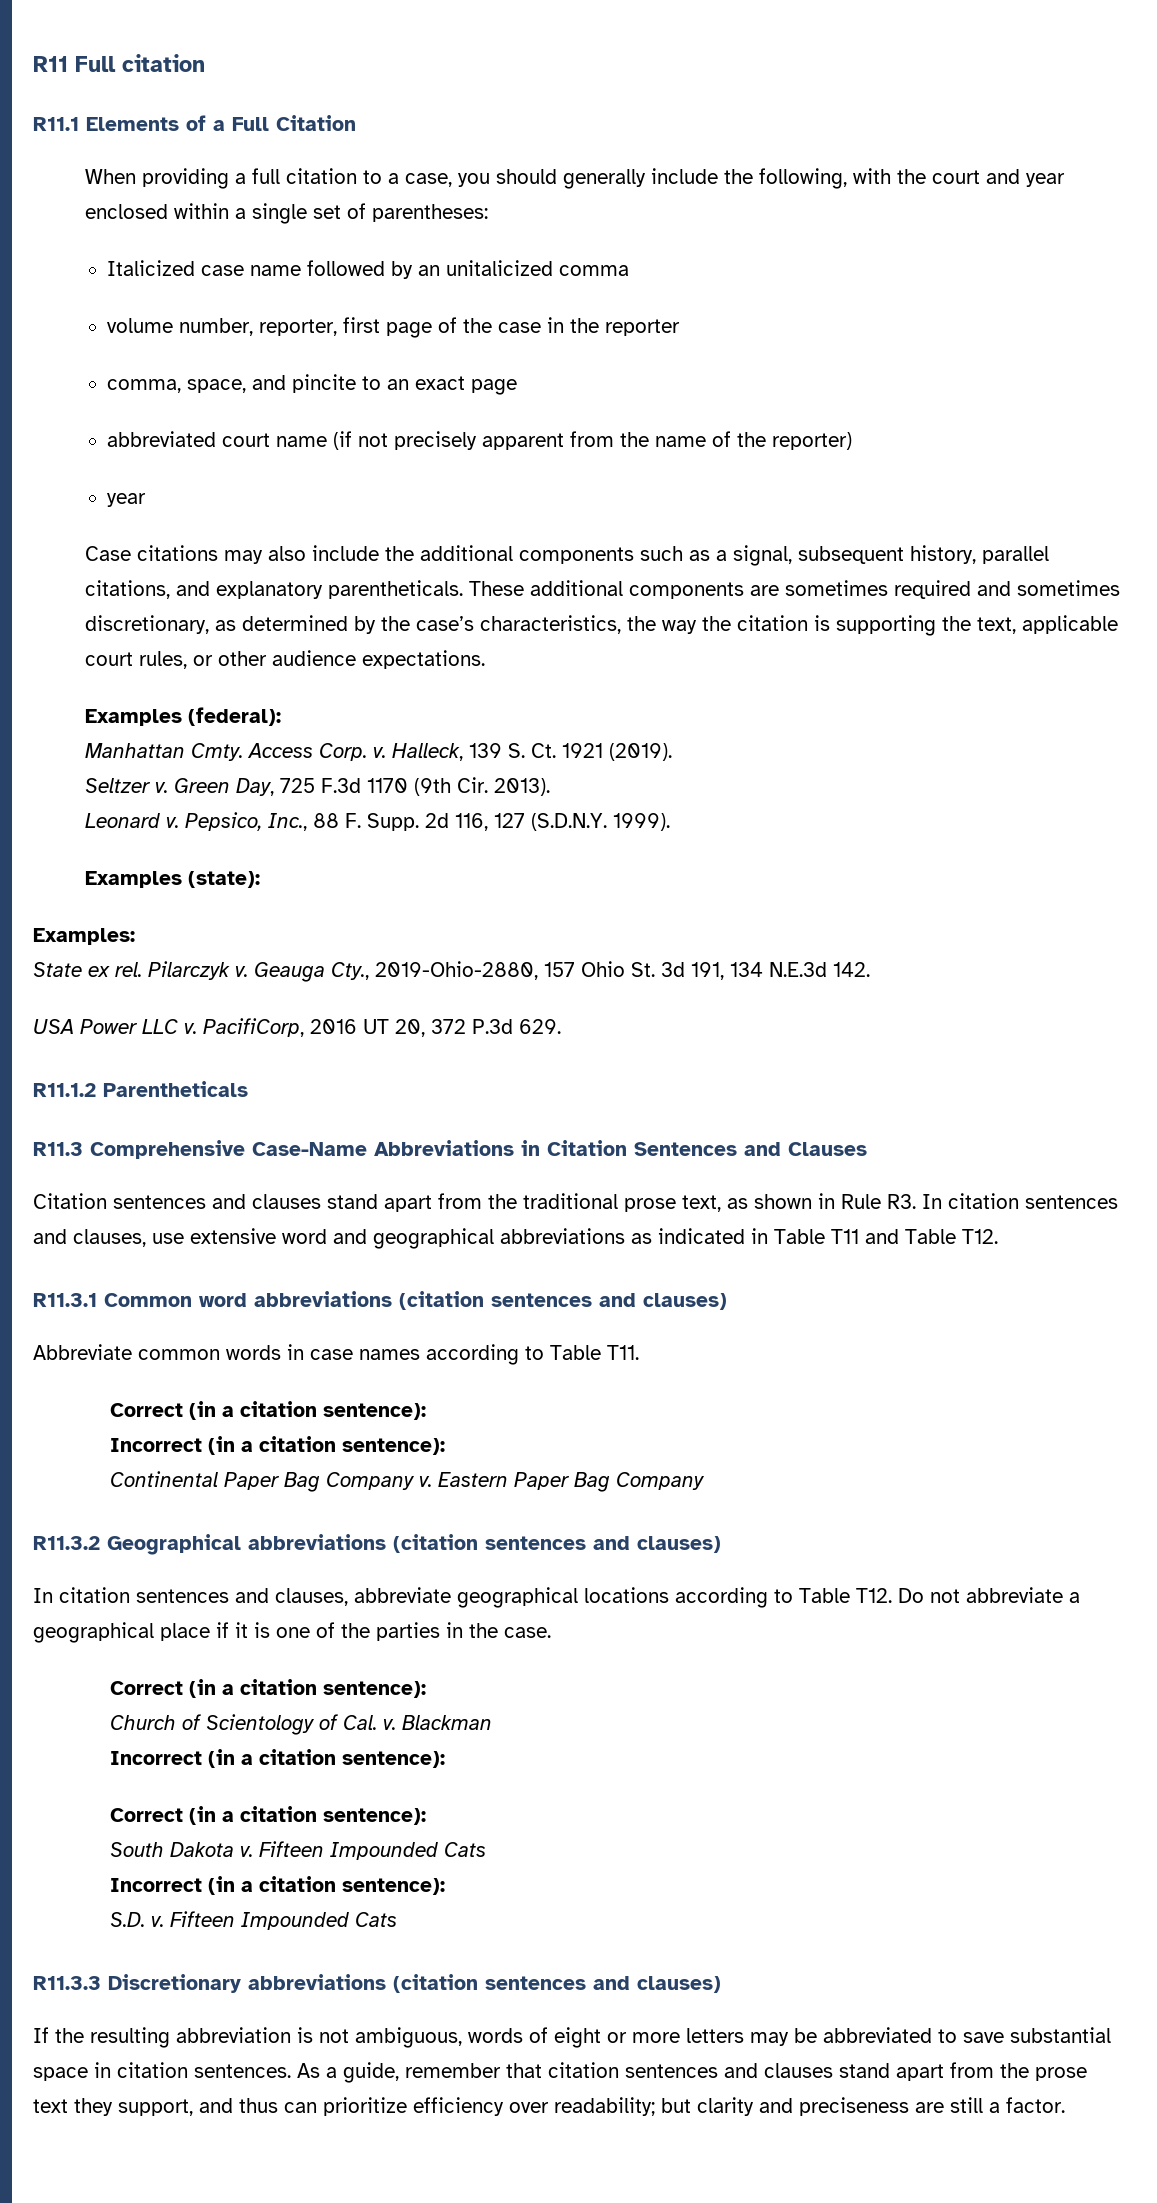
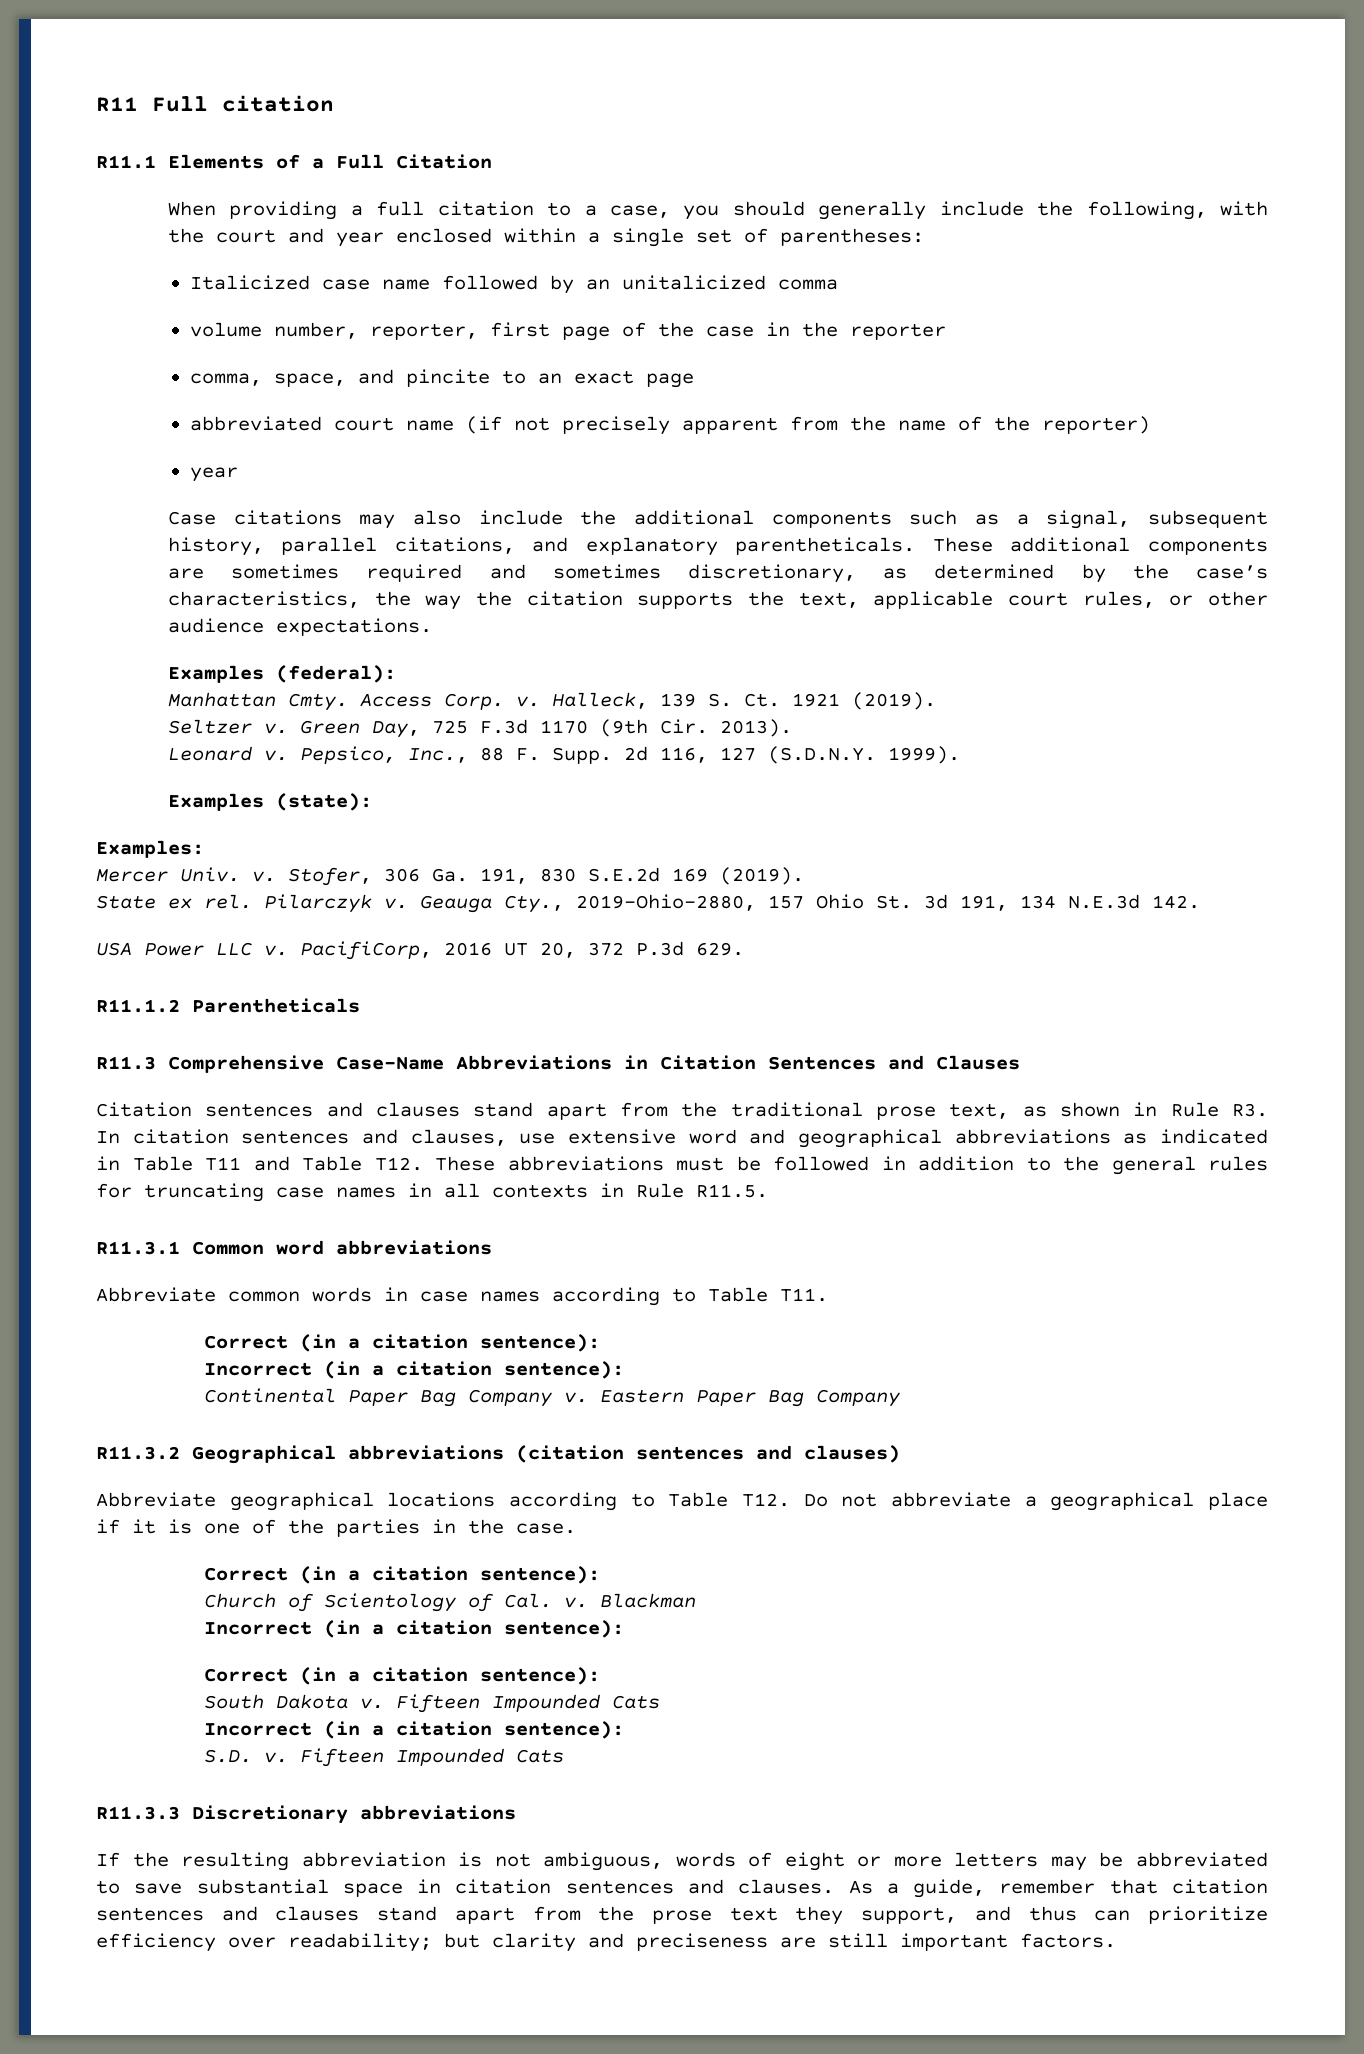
- These additional components are sometimes required and sometimes discretionary, as determined by the case’s characteristics, the way the citation is supporting the text, applicable court rules, or other audience expectations.
+ These additional components are sometimes required and sometimes discretionary, as determined by the case’s characteristics, the way the citation supports the text, applicable court rules, or other audience expectations.
+ Mercer Univ. v. Stofer, 306 Ga. 191, 830 S.E.2d 169 (2019).
- Citation sentences and clauses stand apart from the traditional prose text, as shown in Rule R3. In citation sentences and clauses, use extensive word and geographical abbreviations as indicated in Table T11 and Table T12.
+ Citation sentences and clauses stand apart from the traditional prose text, as shown in Rule R3. In citation sentences and clauses, use extensive word and geographical abbreviations as indicated in Table T11 and Table T12. These abbreviations must be followed in addition to the general rules for truncating case names in all contexts in Rule R11.5.
- R11.3.1 Common word abbreviations (citation sentences and clauses)
+ R11.3.1 Common word abbreviations
- In citation sentences and clauses, abbreviate geographical locations according to Table T12. Do not abbreviate a geographical place if it is one of the parties in the case.
+ Abbreviate geographical locations according to Table T12. Do not abbreviate a geographical place if it is one of the parties in the case.
- R11.3.3 Discretionary abbreviations (citation sentences and clauses)
+ R11.3.3 Discretionary abbreviations
- If the resulting abbreviation is not ambiguous, words of eight or more letters may be abbreviated to save substantial space in citation sentences.
+ If the resulting abbreviation is not ambiguous, words of eight or more letters may be abbreviated to save substantial space in citation sentences and clauses.
- As a guide, remember that citation sentences and clauses stand apart from the prose text they support, and thus can prioritize efficiency over readability; but clarity and preciseness are still a factor.
+ As a guide, remember that citation sentences and clauses stand apart from the prose text they support, and thus can prioritize efficiency over readability; but clarity and preciseness are still important factors.

